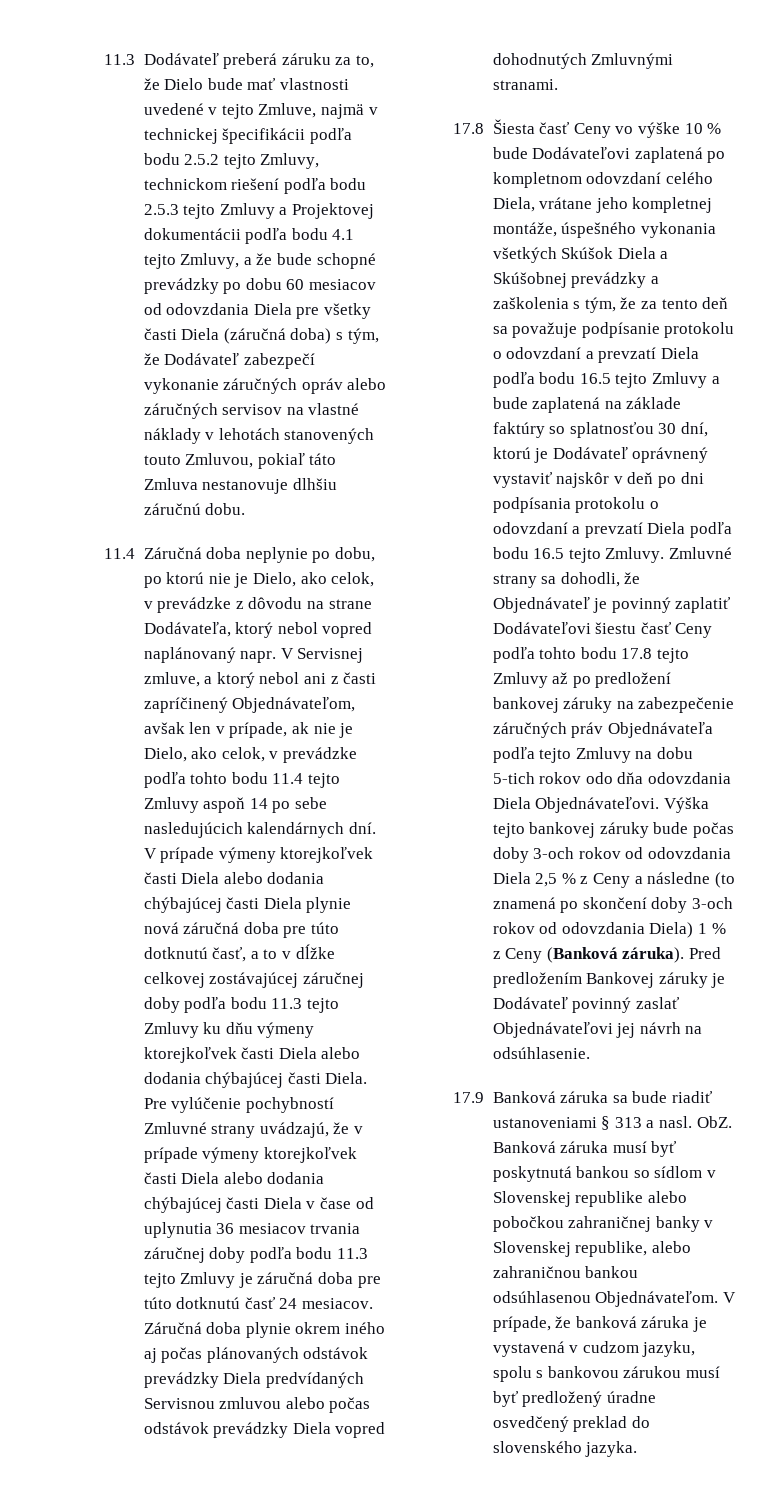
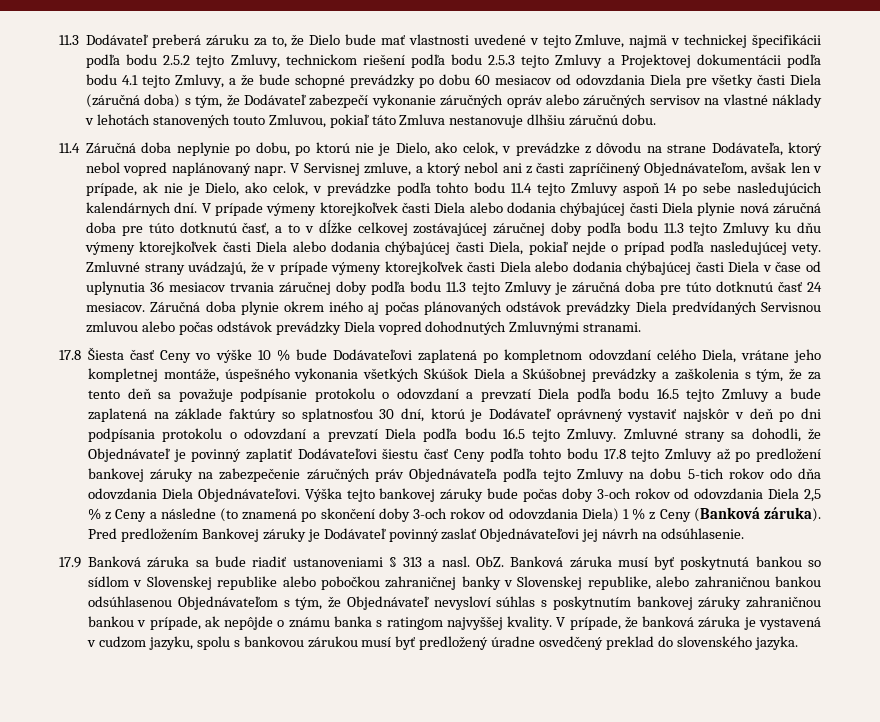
- V prípade výmeny ktorejkoľvek časti Diela alebo dodania chýbajúcej časti Diela plynie nová záručná doba pre túto dotknutú časť, a to v dĺžke celkovej zostávajúcej záručnej doby podľa bodu 11.3 tejto Zmluvy ku dňu výmeny ktorejkoľvek časti Diela alebo dodania chýbajúcej časti Diela. Pre vylúčenie pochybností Zmluvné strany uvádzajú, že v prípade výmeny ktorejkoľvek časti Diela alebo dodania chýbajúcej časti Diela v čase od uplynutia 36 mesiacov trvania záručnej doby podľa bodu 11.3 tejto Zmluvy je záručná doba pre túto dotknutú časť 24 mesiacov.
+ V prípade výmeny ktorejkoľvek časti Diela alebo dodania chýbajúcej časti Diela plynie nová záručná doba pre túto dotknutú časť, a to v dĺžke celkovej zostávajúcej záručnej doby podľa bodu 11.3 tejto Zmluvy ku dňu výmeny ktorejkoľvek časti Diela alebo dodania chýbajúcej časti Diela, pokiaľ nejde o prípad podľa nasledujúcej vety. Zmluvné strany uvádzajú, že v prípade výmeny ktorejkoľvek časti Diela alebo dodania chýbajúcej časti Diela v čase od uplynutia 36 mesiacov trvania záručnej doby podľa bodu 11.3 tejto Zmluvy je záručná doba pre túto dotknutú časť 24 mesiacov.
- ObZ. Banková záruka musí byť poskytnutá bankou so sídlom v Slovenskej republike alebo pobočkou zahraničnej banky v Slovenskej republike, alebo zahraničnou bankou odsúhlasenou Objednávateľom.
+ ObZ. Banková záruka musí byť poskytnutá bankou so sídlom v Slovenskej republike alebo pobočkou zahraničnej banky v Slovenskej republike, alebo zahraničnou bankou odsúhlasenou Objednávateľom s tým, že Objednávateľ nevysloví súhlas s poskytnutím bankovej záruky zahraničnou bankou v prípade, ak nepôjde o známu banka s ratingom najvyššej kvality.

